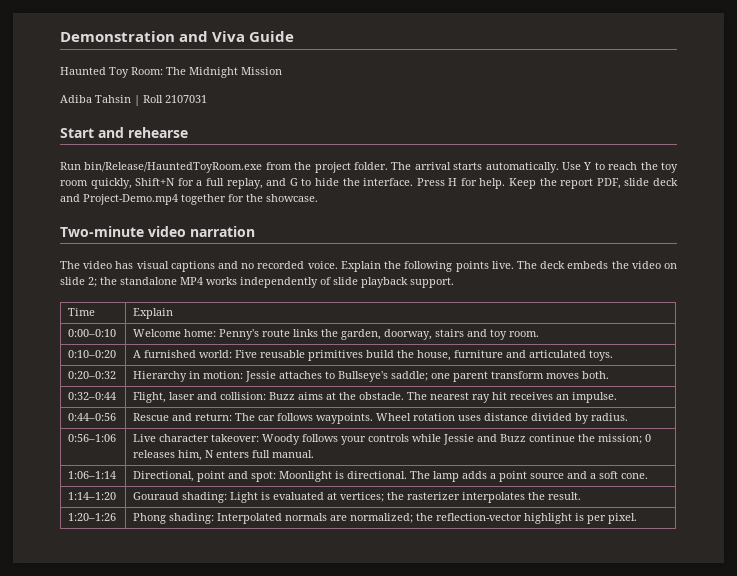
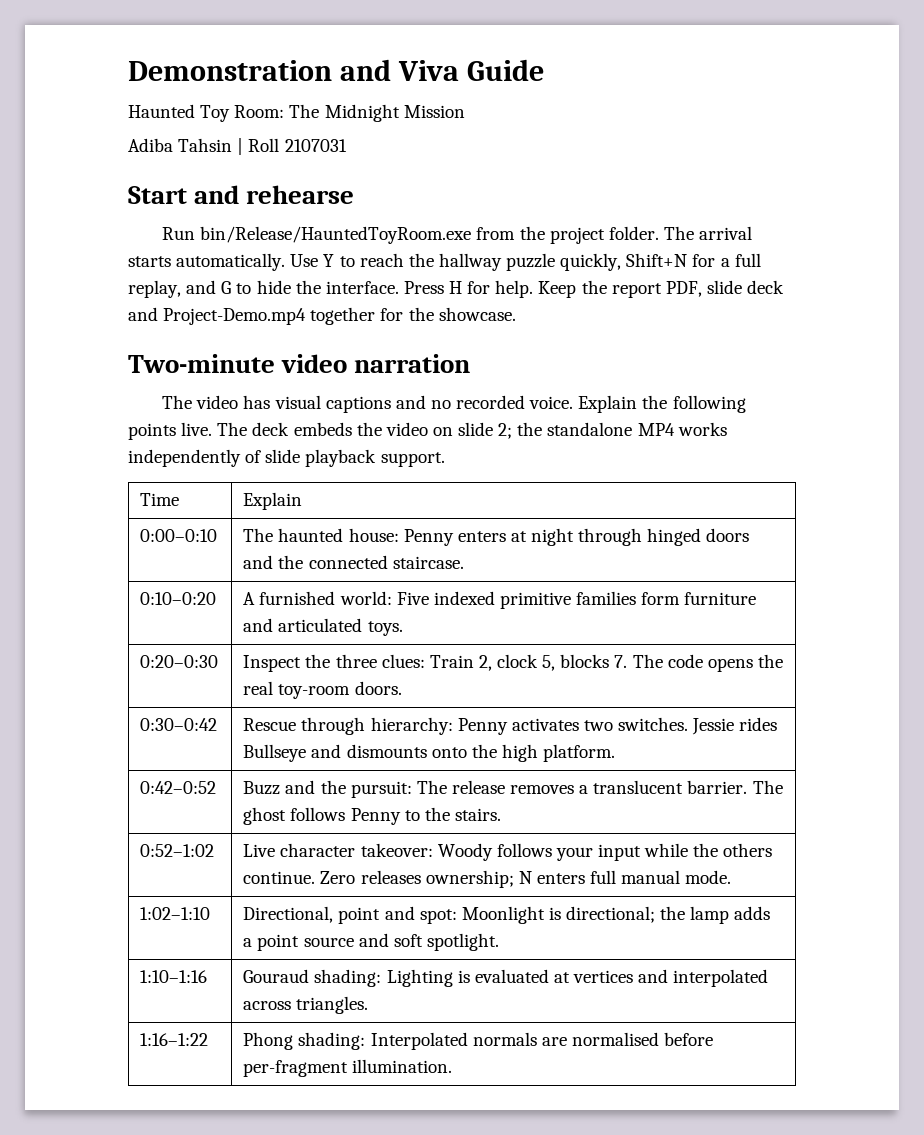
- Use Y to reach the toy room quickly, Shift+N for a full replay, and G to hide the interface.
+ Use Y to reach the hallway puzzle quickly, Shift+N for a full replay, and G to hide the interface.
- 0:00–0:10 | Welcome home: Penny's route links the garden, doorway, stairs and toy room.
+ 0:00–0:10 | The haunted house: Penny enters at night through hinged doors and the connected staircase.
- 0:10–0:20 | A furnished world: Five reusable primitives build the house, furniture and articulated toys.
+ 0:10–0:20 | A furnished world: Five indexed primitive families form furniture and articulated toys.
- 0:20–0:32 | Hierarchy in motion: Jessie attaches to Bullseye's saddle; one parent transform moves both.
- 0:32–0:44 | Flight, laser and collision: Buzz aims at the obstacle. The nearest ray hit receives an impulse.
- 0:44–0:56 | Rescue and return: The car follows waypoints. Wheel rotation uses distance divided by radius.
- 0:56–1:06 | Live character takeover: Woody follows your controls while Jessie and Buzz continue the mission; 0 releases him, N enters full manual.
- 1:06–1:14 | Directional, point and spot: Moonlight is directional. The lamp adds a point source and a soft cone.
- 1:14–1:20 | Gouraud shading: Light is evaluated at vertices; the rasterizer interpolates the result.
- 1:20–1:26 | Phong shading: Interpolated normals are normalized; the reflection-vector highlight is per pixel.
+ 0:20–0:30 | Inspect the three clues: Train 2, clock 5, blocks 7. The code opens the real toy-room doors.
+ 0:30–0:42 | Rescue through hierarchy: Penny activates two switches. Jessie rides Bullseye and dismounts onto the high platform.
+ 0:42–0:52 | Buzz and the pursuit: The release removes a translucent barrier. The ghost follows Penny to the stairs.
+ 0:52–1:02 | Live character takeover: Woody follows your input while the others continue. Zero releases ownership; N enters full manual mode.
+ 1:02–1:10 | Directional, point and spot: Moonlight is directional; the lamp adds a point source and soft spotlight.
+ 1:10–1:16 | Gouraud shading: Lighting is evaluated at vertices and interpolated across triangles.
+ 1:16–1:22 | Phong shading: Interpolated normals are normalised before per-fragment illumination.

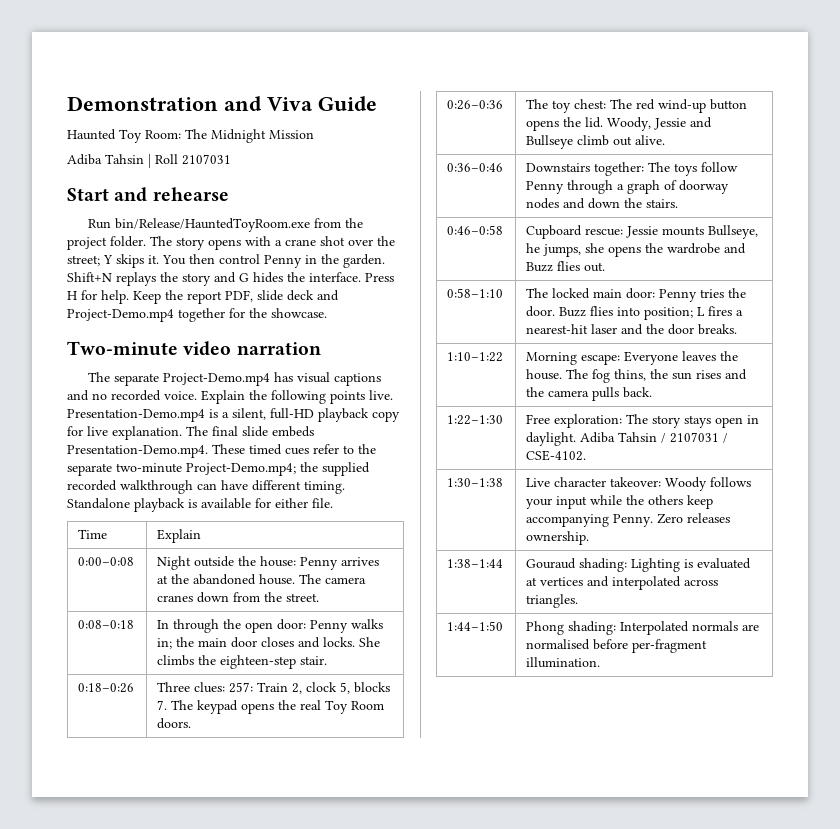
- The arrival starts automatically. Use Y to reach the hallway puzzle quickly, Shift+N for a full replay, and G to hide the interface.
+ The story opens with a crane shot over the street; Y skips it. You then control Penny in the garden. Shift+N replays the story and G hides the interface.
- The video has visual captions and no recorded voice.
+ The separate Project-Demo.mp4 has visual captions and no recorded voice.
- The deck embeds the video on slide 2; the standalone MP4 works independently of slide playback support.
+ Presentation-Demo.mp4 is a silent, full-HD playback copy for live explanation. The final slide embeds Presentation-Demo.mp4. These timed cues refer to the separate two-minute Project-Demo.mp4; the supplied recorded walkthrough can have different timing. Standalone playback is available for either file.
  Time | Explain
- 0:00–0:10 | The haunted house: Penny enters at night through hinged doors and the connected staircase.
- 0:10–0:20 | A furnished world: Five indexed primitive families form furniture and articulated toys.
- 0:20–0:30 | Inspect the three clues: Train 2, clock 5, blocks 7. The code opens the real toy-room doors.
+ 0:00–0:08 | Night outside the house: Penny arrives at the abandoned house. The camera cranes down from the street.
+ 0:08–0:18 | In through the open door: Penny walks in; the main door closes and locks. She climbs the eighteen-step stair.
+ 0:18–0:26 | Three clues: 257: Train 2, clock 5, blocks 7. The keypad opens the real Toy Room doors.
- 0:30–0:42 | Rescue through hierarchy: Penny activates two switches. Jessie rides Bullseye and dismounts onto the high platform.
- 0:42–0:52 | Buzz and the pursuit: The release removes a translucent barrier. The ghost follows Penny to the stairs.
- 0:52–1:02 | Live character takeover: Woody follows your input while the others continue. Zero releases ownership; N enters full manual mode.
- 1:02–1:10 | Directional, point and spot: Moonlight is directional; the lamp adds a point source and soft spotlight.
- 1:10–1:16 | Gouraud shading: Lighting is evaluated at vertices and interpolated across triangles.
+ 0:26–0:36 | The toy chest: The red wind-up button opens the lid. Woody, Jessie and Bullseye climb out alive.
+ 0:36–0:46 | Downstairs together: The toys follow Penny through a graph of doorway nodes and down the stairs.
+ 0:46–0:58 | Cupboard rescue: Jessie mounts Bullseye, he jumps, she opens the wardrobe and Buzz flies out.
+ 0:58–1:10 | The locked main door: Penny tries the door. Buzz flies into position; L fires a nearest-hit laser and the door breaks.
+ 1:10–1:22 | Morning escape: Everyone leaves the house. The fog thins, the sun rises and the camera pulls back.
+ 1:22–1:30 | Free exploration: The story stays open in daylight. Adiba Tahsin / 2107031 / CSE-4102.
+ 1:30–1:38 | Live character takeover: Woody follows your input while the others keep accompanying Penny. Zero releases ownership.
+ 1:38–1:44 | Gouraud shading: Lighting is evaluated at vertices and interpolated across triangles.
- 1:16–1:22 | Phong shading: Interpolated normals are normalised before per-fragment illumination.
+ 1:44–1:50 | Phong shading: Interpolated normals are normalised before per-fragment illumination.

